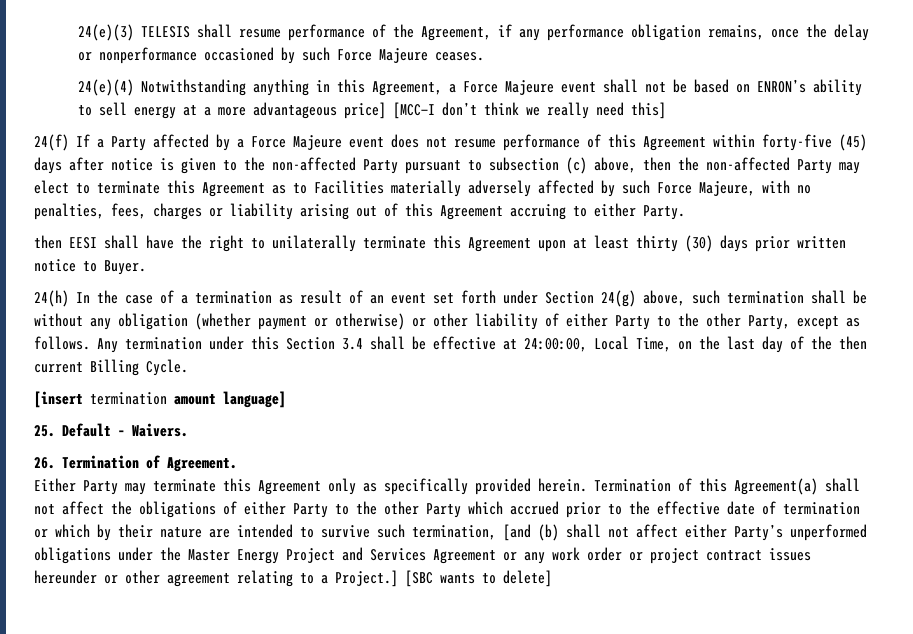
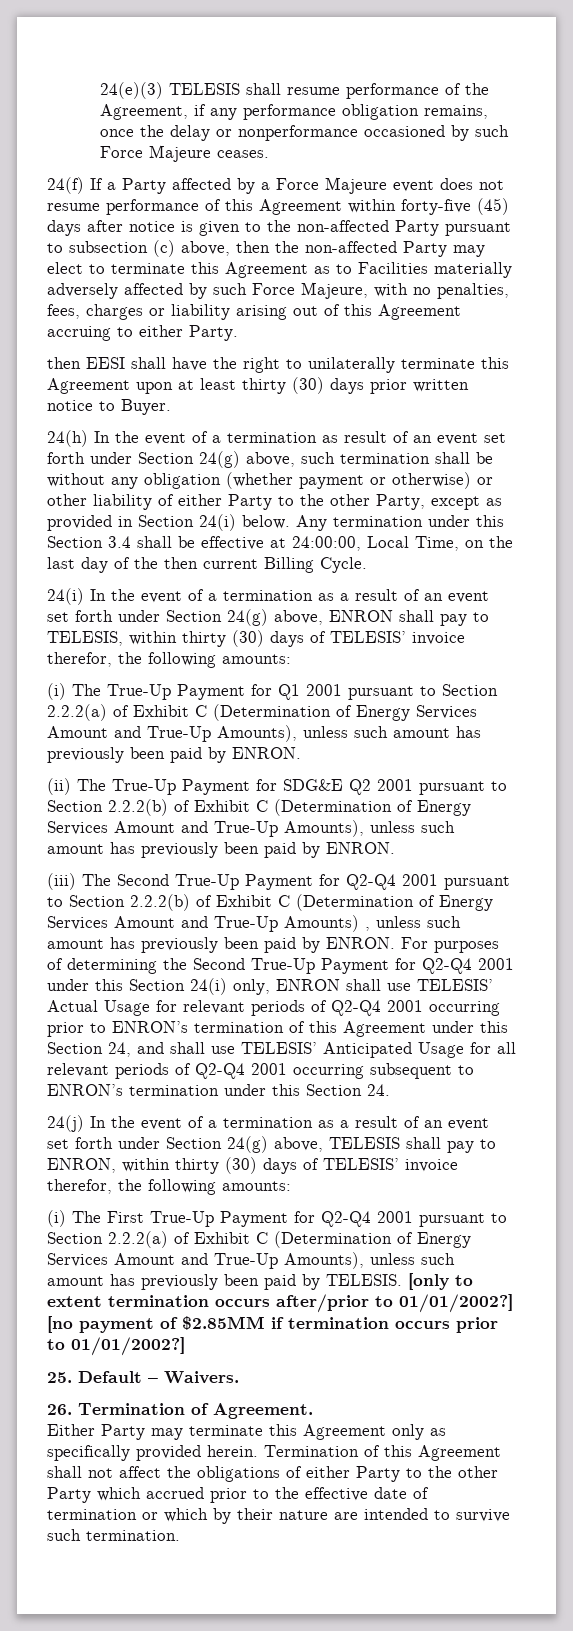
- 24(e)(4) Notwithstanding anything in this Agreement, a Force Majeure event shall not be based on ENRON’s ability to sell energy at a more advantageous price] [MCC—I don’t think we really need this]
- 24(h) In the case of a termination as result of an event set forth under Section 24(g) above, such termination shall be without any obligation (whether payment or otherwise) or other liability of either Party to the other Party, except as follows.
+ 24(h) In the event of a termination as result of an event set forth under Section 24(g) above, such termination shall be without any obligation (whether payment or otherwise) or other liability of either Party to the other Party, except as provided in Section 24(i) below.
- [insert termination amount language]
+ 24(i) In the event of a termination as a result of an event set forth under Section 24(g) above, ENRON shall pay to TELESIS, within thirty (30) days of TELESIS’ invoice therefor, the following amounts:
+ (i) The True-Up Payment for Q1 2001 pursuant to Section 2.2.2(a) of Exhibit C (Determination of Energy Services Amount and True-Up Amounts), unless such amount has previously been paid by ENRON.
+ (ii) The True-Up Payment for SDG&E Q2 2001 pursuant to Section 2.2.2(b) of Exhibit C (Determination of Energy Services Amount and True-Up Amounts), unless such amount has previously been paid by ENRON.
+ (iii) The Second True-Up Payment for Q2-Q4 2001 pursuant to Section 2.2.2(b) of Exhibit C (Determination of Energy Services Amount and True-Up Amounts) , unless such amount has previously been paid by ENRON. For purposes of determining the Second True-Up Payment for Q2-Q4 2001 under this Section 24(i) only, ENRON shall use TELESIS’ Actual Usage for relevant periods of Q2-Q4 2001 occurring prior to ENRON’s termination of this Agreement under this Section 24, and shall use TELESIS’ Anticipated Usage for all relevant periods of Q2-Q4 2001 occurring subsequent to ENRON’s termination under this Section 24.
+ 24(j) In the event of a termination as a result of an event set forth under Section 24(g) above, TELESIS shall pay to ENRON, within thirty (30) days of TELESIS’ invoice therefor, the following amounts:
+ (i) The First True-Up Payment for Q2-Q4 2001 pursuant to Section 2.2.2(a) of Exhibit C (Determination of Energy Services Amount and True-Up Amounts), unless such amount has previously been paid by TELESIS. [only to extent termination occurs after/prior to 01/01/2002?] [no payment of $2.85MM if termination occurs prior to 01/01/2002?]
- Termination of this Agreement(a) shall not affect the obligations of either Party to the other Party which accrued prior to the effective date of termination or which by their nature are intended to survive such termination, [and (b) shall not affect either Party’s unperformed obligations under the Master Energy Project and Services Agreement or any work order or project contract issues hereunder or other agreement relating to a Project.] [SBC wants to delete]
+ Termination of this Agreement shall not affect the obligations of either Party to the other Party which accrued prior to the effective date of termination or which by their nature are intended to survive such termination.

